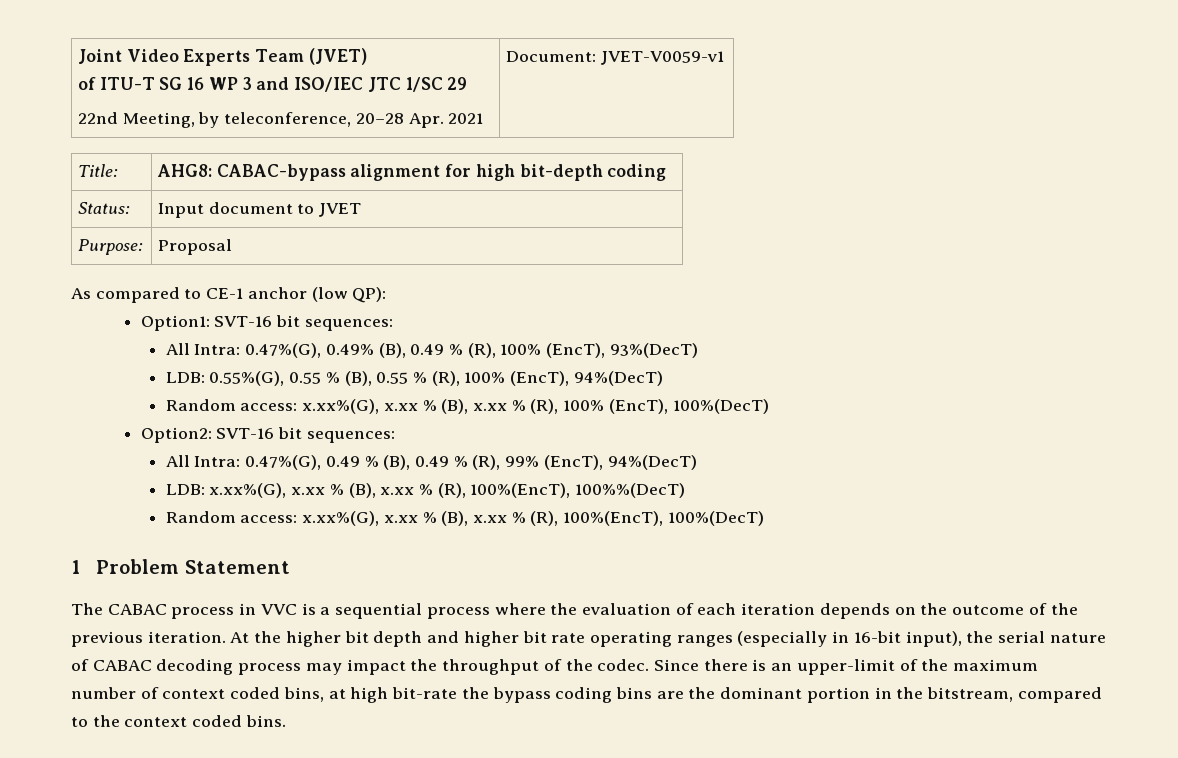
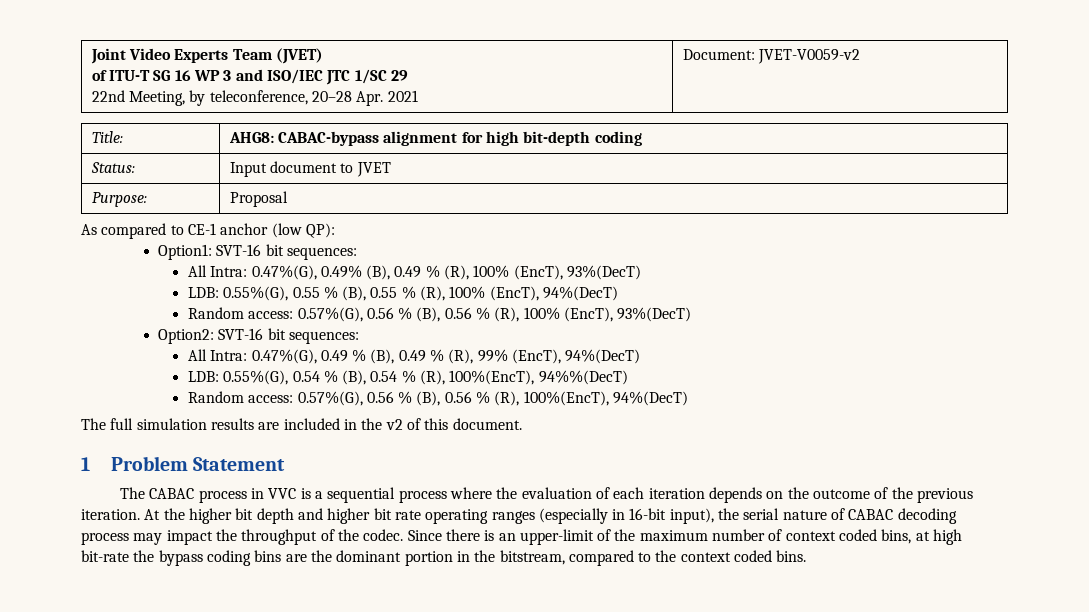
  Joint Video Experts Team (JVET)
  of ITU-T SG 16 WP 3 and ISO/IEC JTC 1/SC 29
- 22nd Meeting, by teleconference, 20–28 Apr. 2021 | Document: JVET-V0059-v1
+ 22nd Meeting, by teleconference, 20–28 Apr. 2021 | Document: JVET-V0059-v2
- Random access: x.xx%(G), x.xx % (B), x.xx % (R), 100% (EncT), 100%(DecT)
+ Random access: 0.57%(G), 0.56 % (B), 0.56 % (R), 100% (EncT), 93%(DecT)
- LDB: x.xx%(G), x.xx % (B), x.xx % (R), 100%(EncT), 100%%(DecT)
- Random access: x.xx%(G), x.xx % (B), x.xx % (R), 100%(EncT), 100%(DecT)
+ LDB: 0.55%(G), 0.54 % (B), 0.54 % (R), 100%(EncT), 94%%(DecT)
+ Random access: 0.57%(G), 0.56 % (B), 0.56 % (R), 100%(EncT), 94%(DecT)
+ The full simulation results are included in the v2 of this document.

